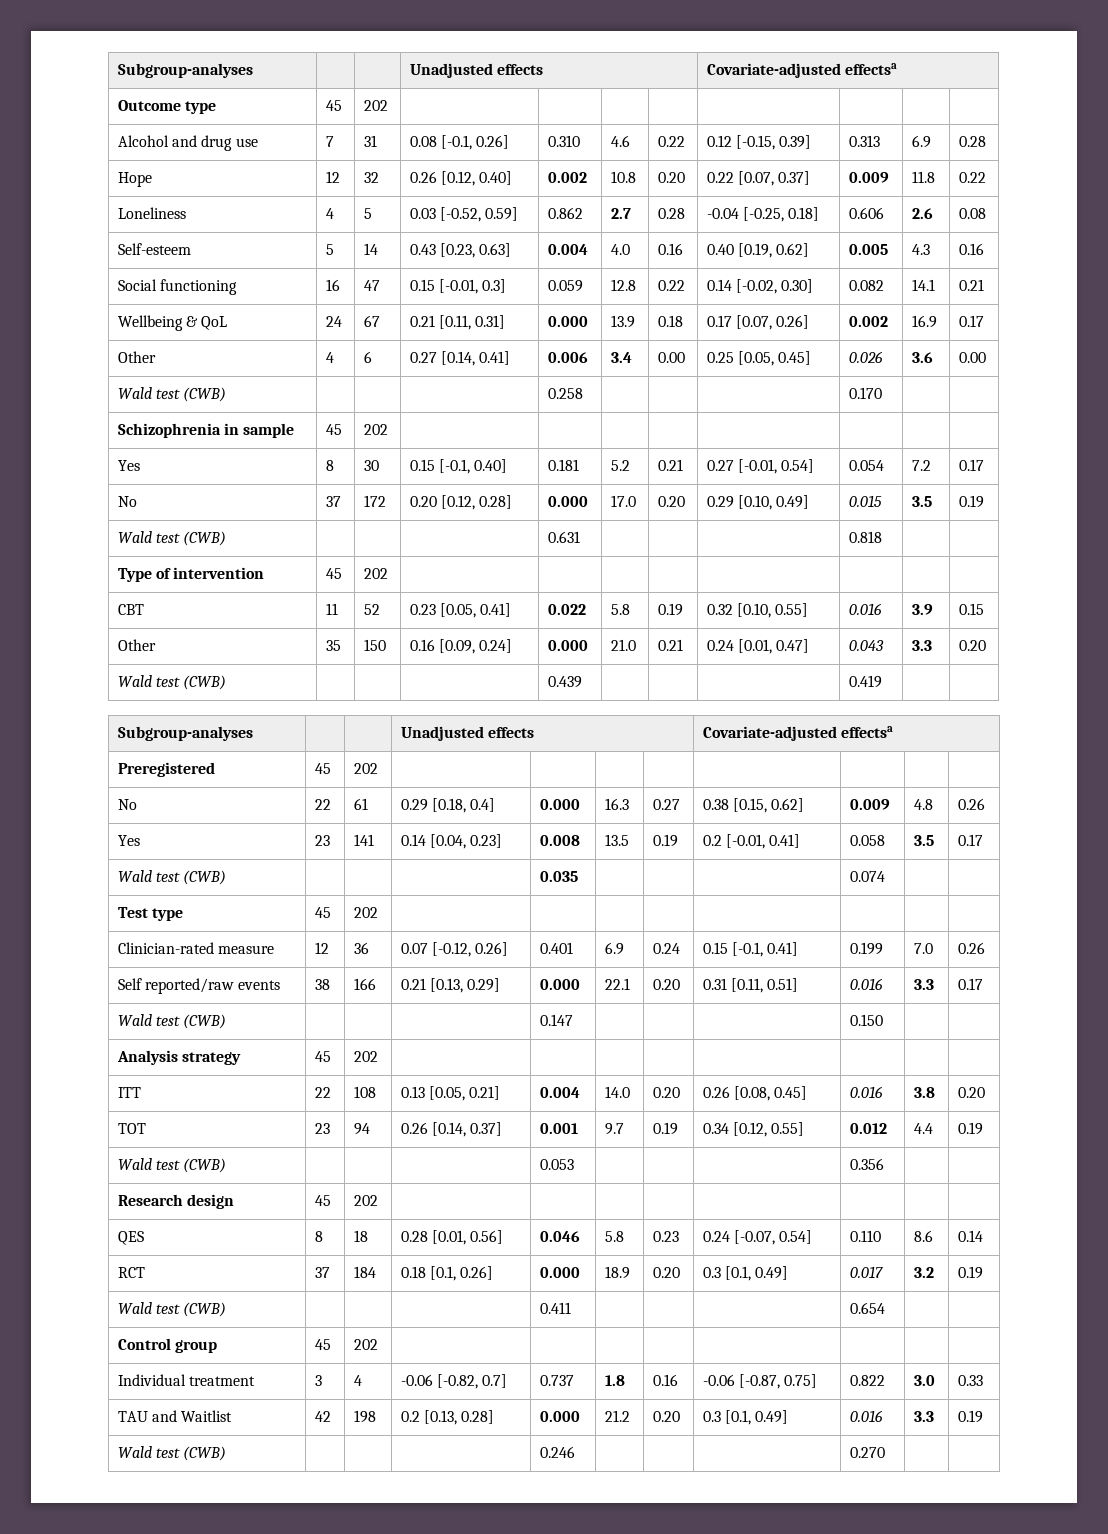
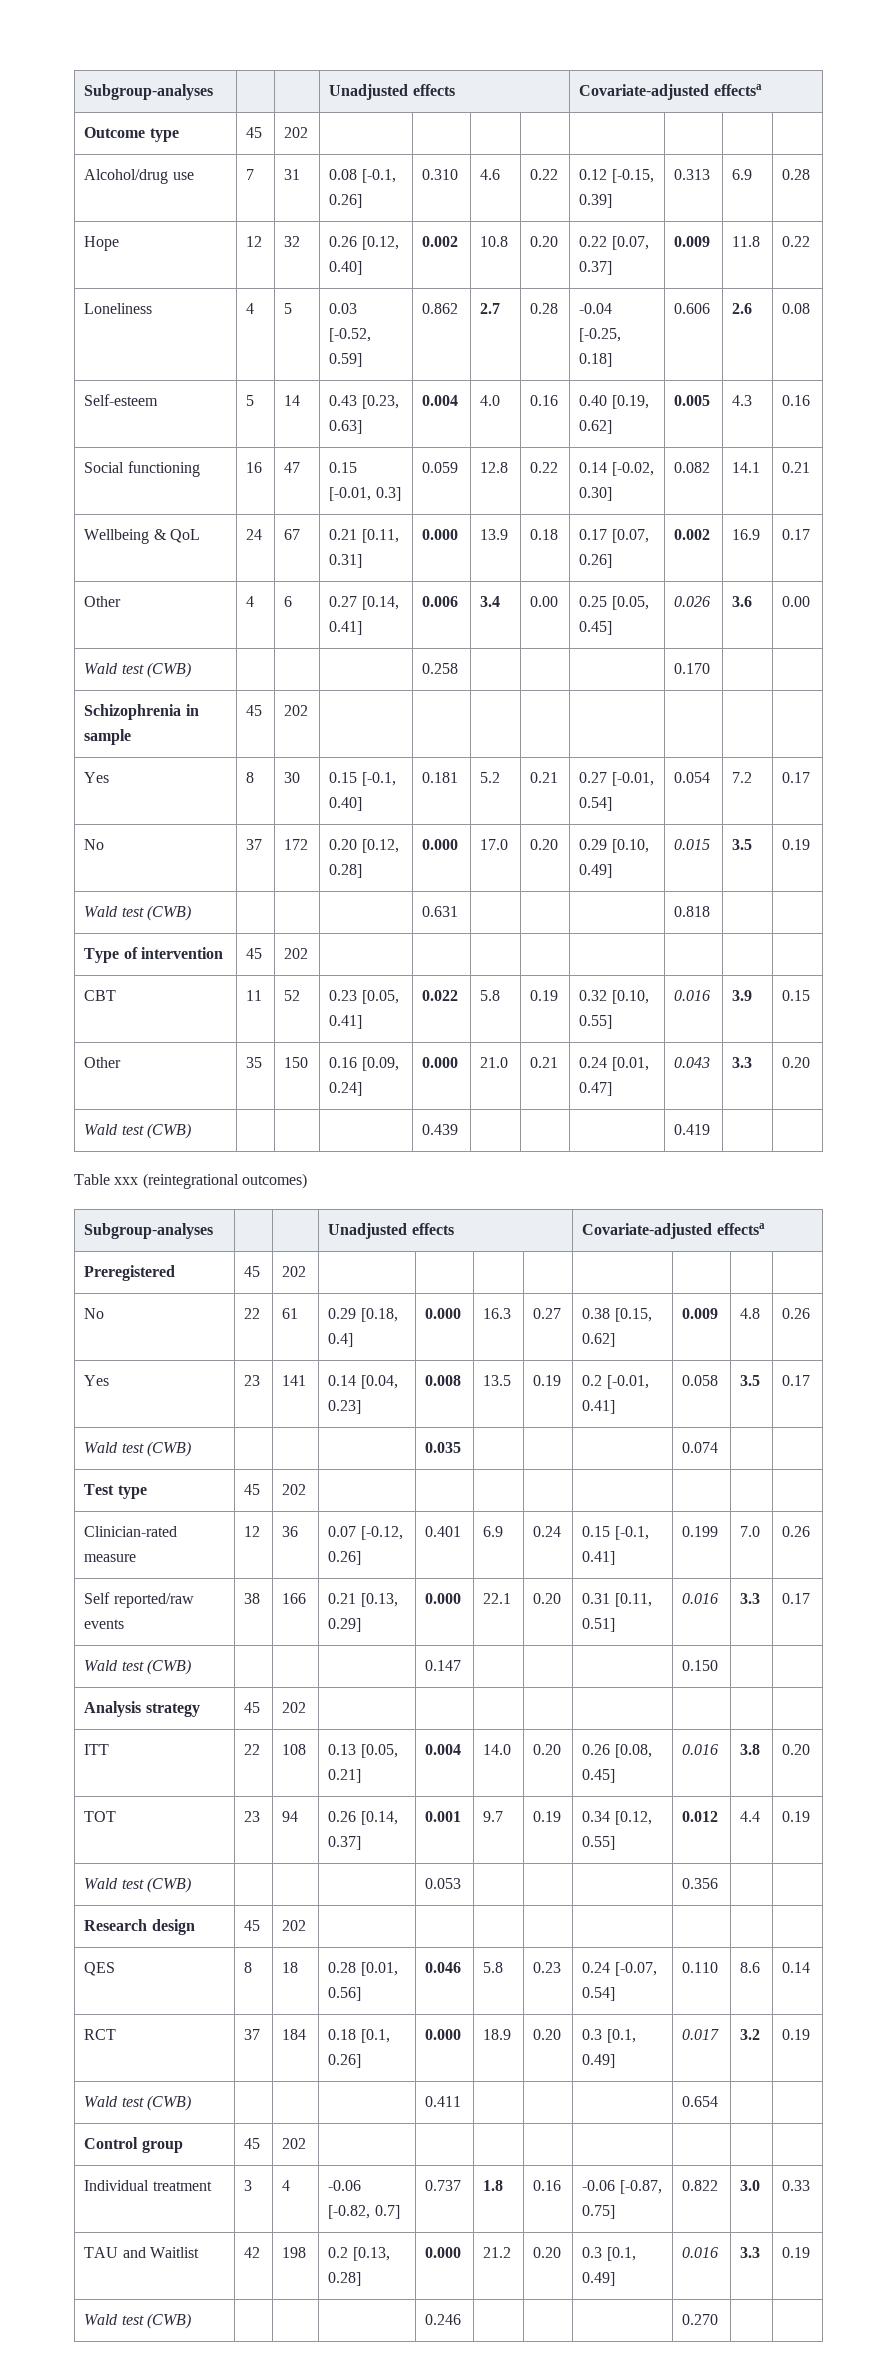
- Alcohol and drug use | 7 | 31 | 0.08 [-0.1, 0.26] | 0.310 | 4.6 | 0.22 | 0.12 [-0.15, 0.39] | 0.313 | 6.9 | 0.28
+ Alcohol/drug use | 7 | 31 | 0.08 [-0.1, 0.26] | 0.310 | 4.6 | 0.22 | 0.12 [-0.15, 0.39] | 0.313 | 6.9 | 0.28
+ Table xxx (reintegrational outcomes)

